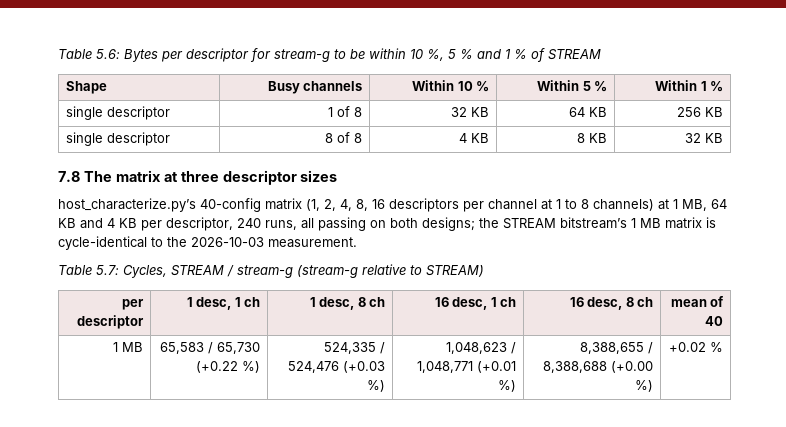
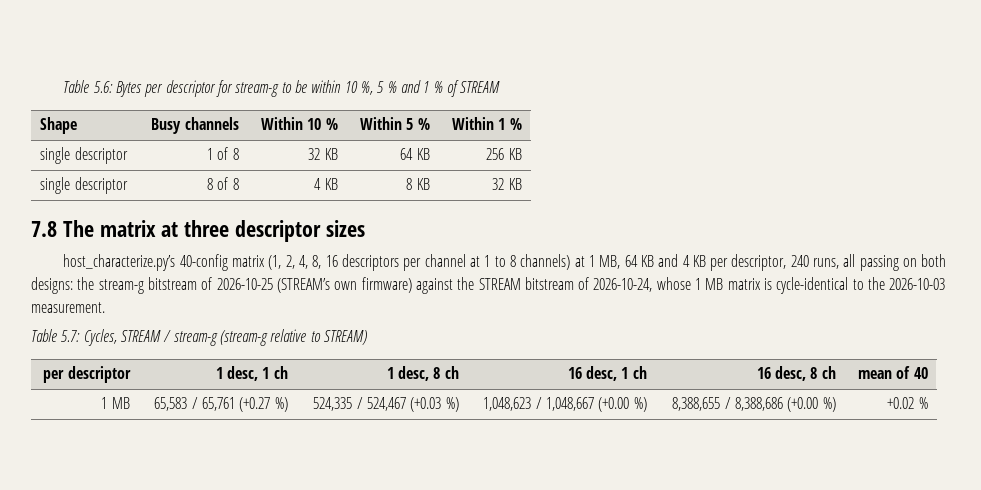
- host_characterize.py’s 40-config matrix (1, 2, 4, 8, 16 descriptors per channel at 1 to 8 channels) at 1 MB, 64 KB and 4 KB per descriptor, 240 runs, all passing on both designs; the STREAM bitstream’s 1 MB matrix is cycle-identical to the 2026-10-03 measurement.
+ host_characterize.py’s 40-config matrix (1, 2, 4, 8, 16 descriptors per channel at 1 to 8 channels) at 1 MB, 64 KB and 4 KB per descriptor, 240 runs, all passing on both designs: the stream-g bitstream of 2026-10-25 (STREAM’s own firmware) against the STREAM bitstream of 2026-10-24, whose 1 MB matrix is cycle-identical to the 2026-10-03 measurement.
- 1 MB | 65,583 / 65,730 (+0.22 %) | 524,335 / 524,476 (+0.03 %) | 1,048,623 / 1,048,771 (+0.01 %) | 8,388,655 / 8,388,688 (+0.00 %) | +0.02 %
+ 1 MB | 65,583 / 65,761 (+0.27 %) | 524,335 / 524,467 (+0.03 %) | 1,048,623 / 1,048,667 (+0.00 %) | 8,388,655 / 8,388,686 (+0.00 %) | +0.02 %

